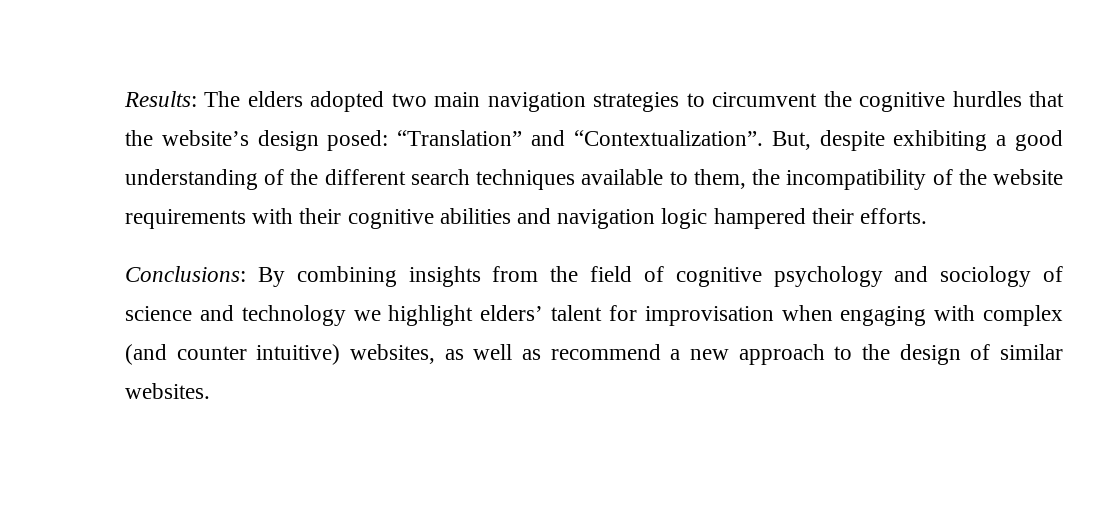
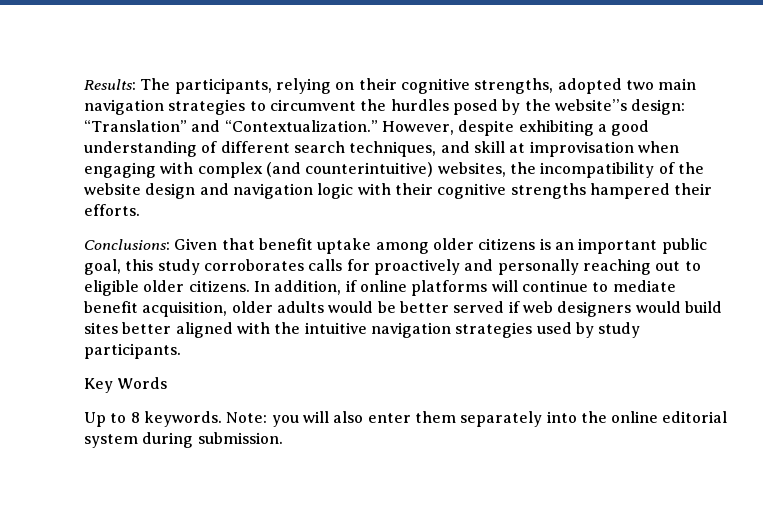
- Results: The elders adopted two main navigation strategies to circumvent the cognitive hurdles that the website’s design posed: “Translation” and “Contextualization”. But, despite exhibiting a good understanding of the different search techniques available to them, the incompatibility of the website requirements with their cognitive abilities and navigation logic hampered their efforts.
- Conclusions: By combining insights from the field of cognitive psychology and sociology of science and technology we highlight elders’ talent for improvisation when engaging with complex (and counter intuitive) websites, as well as recommend a new approach to the design of similar websites.
+ Results: The participants, relying on their cognitive strengths, adopted two main navigation strategies to circumvent the hurdles posed by the website’’s design: “Translation” and “Contextualization.” However, despite exhibiting a good understanding of different search techniques, and skill at improvisation when engaging with complex (and counterintuitive) websites, the incompatibility of the website design and navigation logic with their cognitive strengths hampered their efforts.
+ Conclusions: Given that benefit uptake among older citizens is an important public goal, this study corroborates calls for proactively and personally reaching out to eligible older citizens. In addition, if online platforms will continue to mediate benefit acquisition, older adults would be better served if web designers would build sites better aligned with the intuitive navigation strategies used by study participants.
+ Key Words
+ Up to 8 keywords. Note: you will also enter them separately into the online editorial system during submission.

